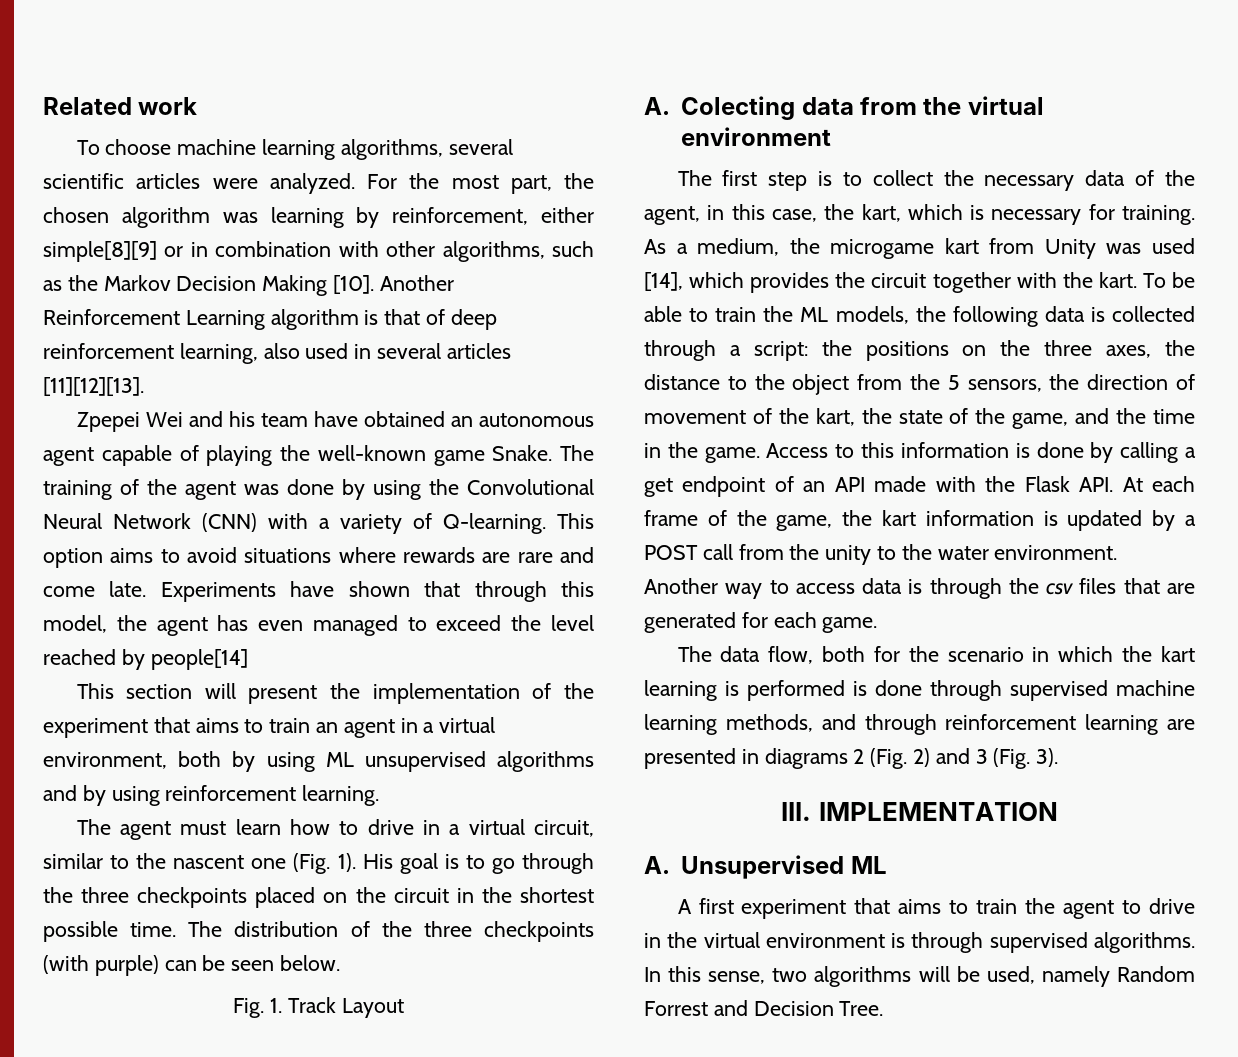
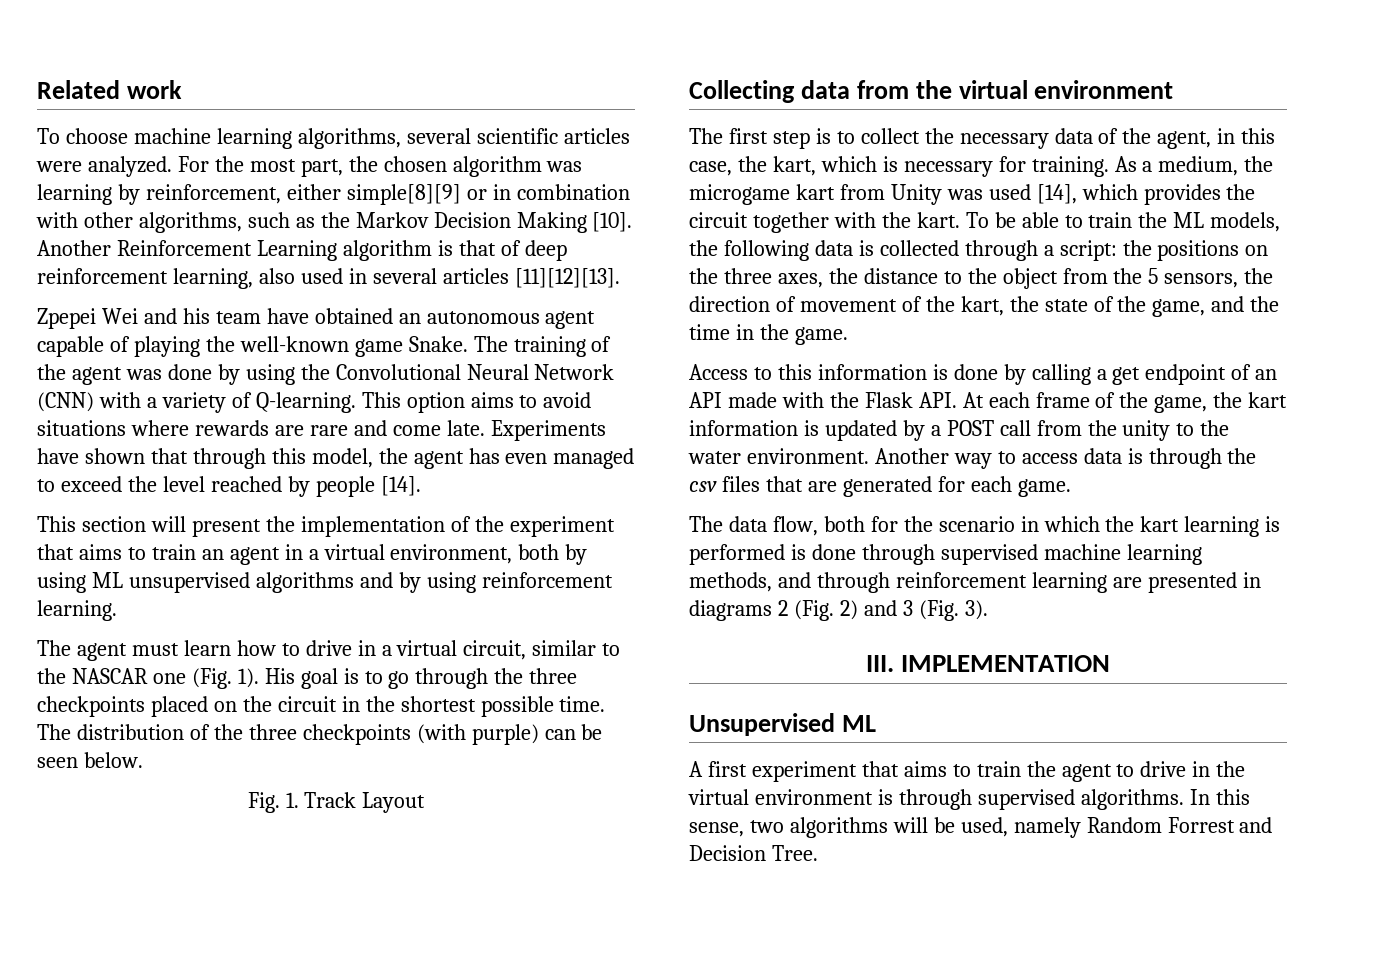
- Experiments have shown that through this model, the agent has even managed to exceed the level reached by people[14]
+ Experiments have shown that through this model, the agent has even managed to exceed the level reached by people [14].
- The agent must learn how to drive in a virtual circuit, similar to the nascent one (Fig. 1).
+ The agent must learn how to drive in a virtual circuit, similar to the NASCAR one (Fig. 1).
- A. Colecting data from the virtual environment
+ Collecting data from the virtual environment
- the positions on the three axes, the distance to the object from the 5 sensors, the direction of movement of the kart, the state of the game, and the time in the game. Access to this information is done by calling a get endpoint of an API made with the Flask API. At each frame of the game, the kart information is updated by a POST call from the unity to the water environment.
+ the positions on the three axes, the distance to the object from the 5 sensors, the direction of movement of the kart, the state of the game, and the time in the game.
+ Access to this information is done by calling a get endpoint of an API made with the Flask API. At each frame of the game, the kart information is updated by a POST call from the unity to the water environment.
- A. Unsupervised ML
+ Unsupervised ML

